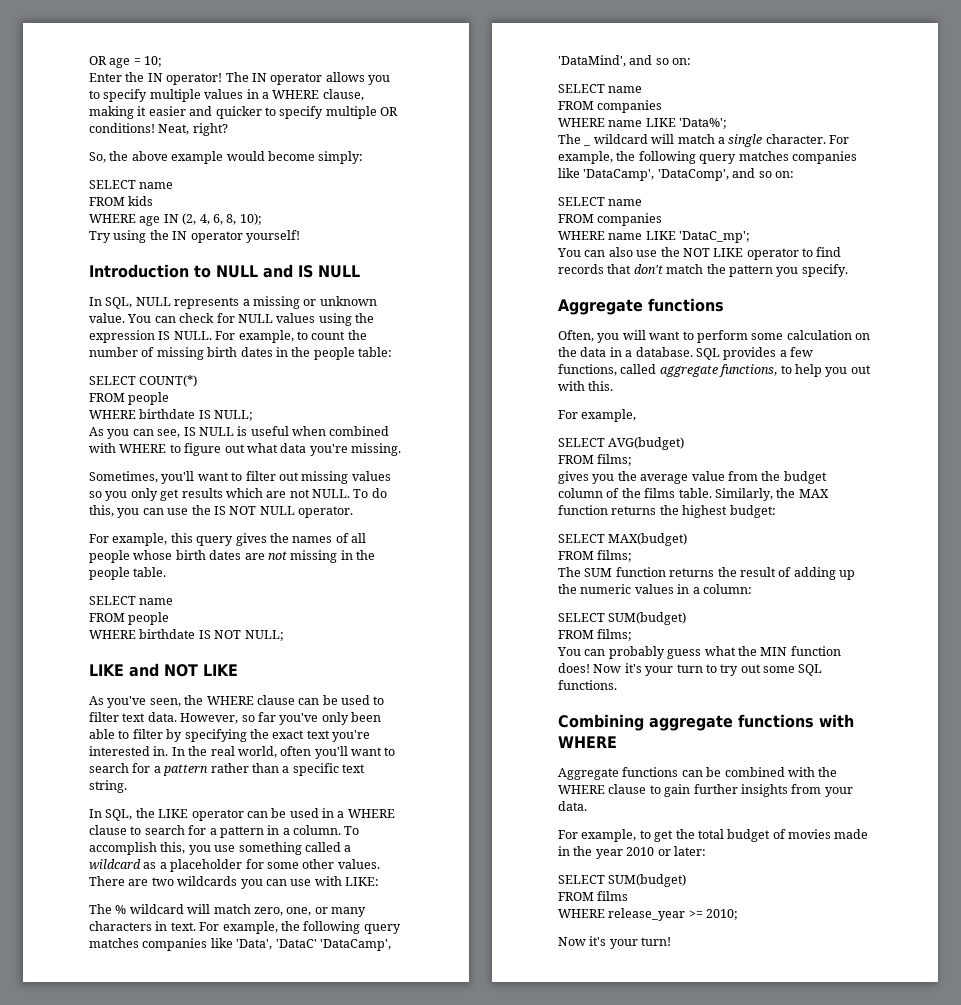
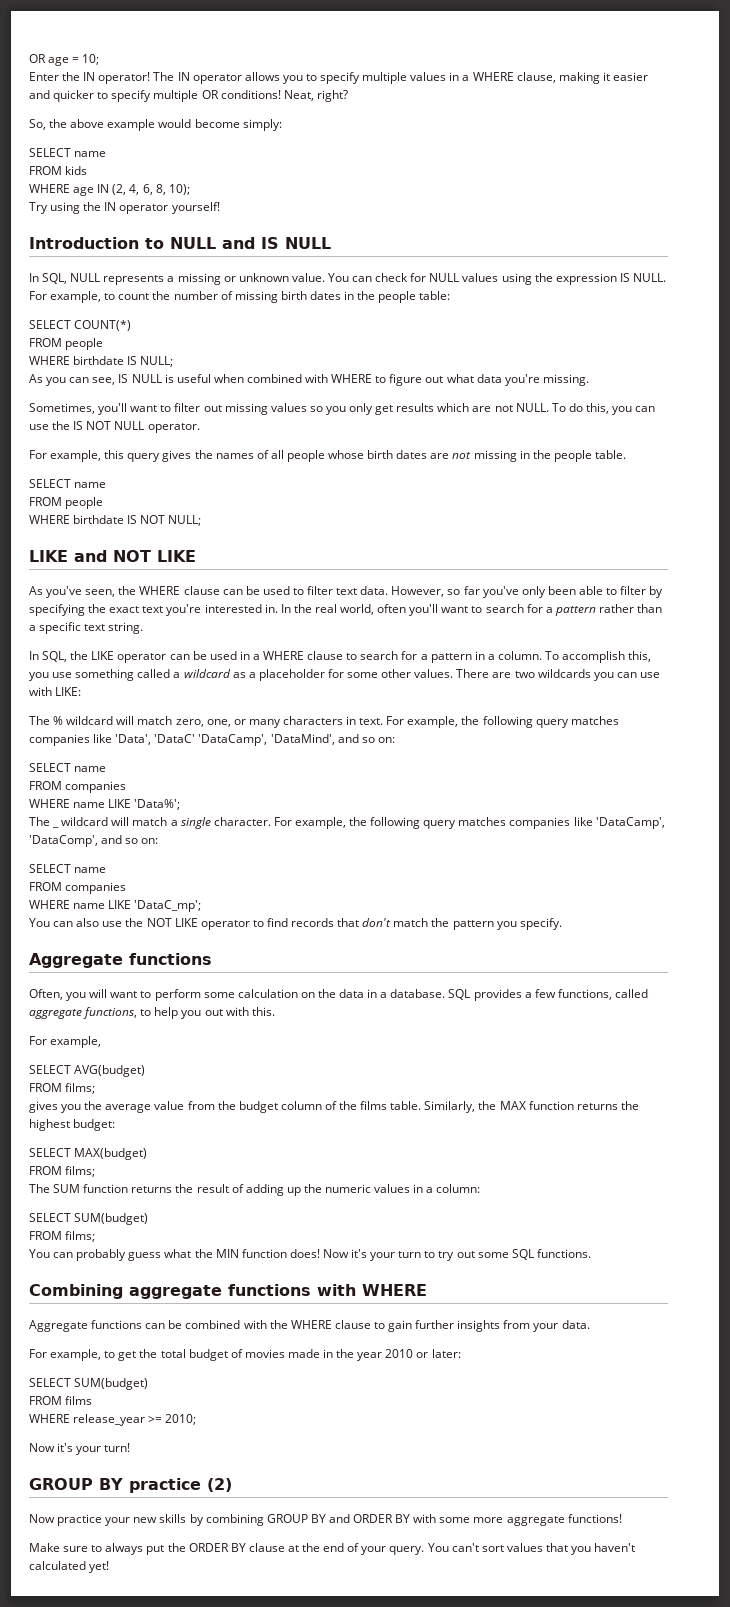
+ GROUP BY practice (2)
+ Now practice your new skills by combining GROUP BY and ORDER BY with some more aggregate functions!
+ Make sure to always put the ORDER BY clause at the end of your query. You can't sort values that you haven't calculated yet!

